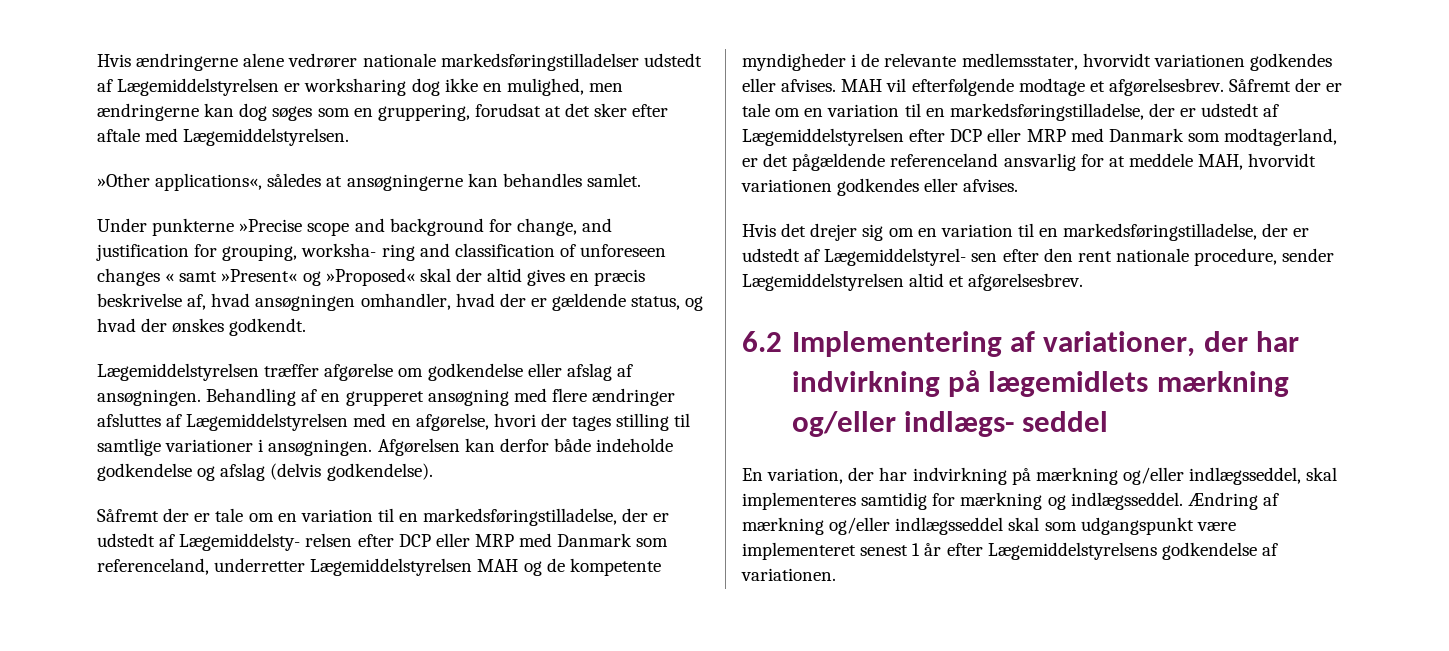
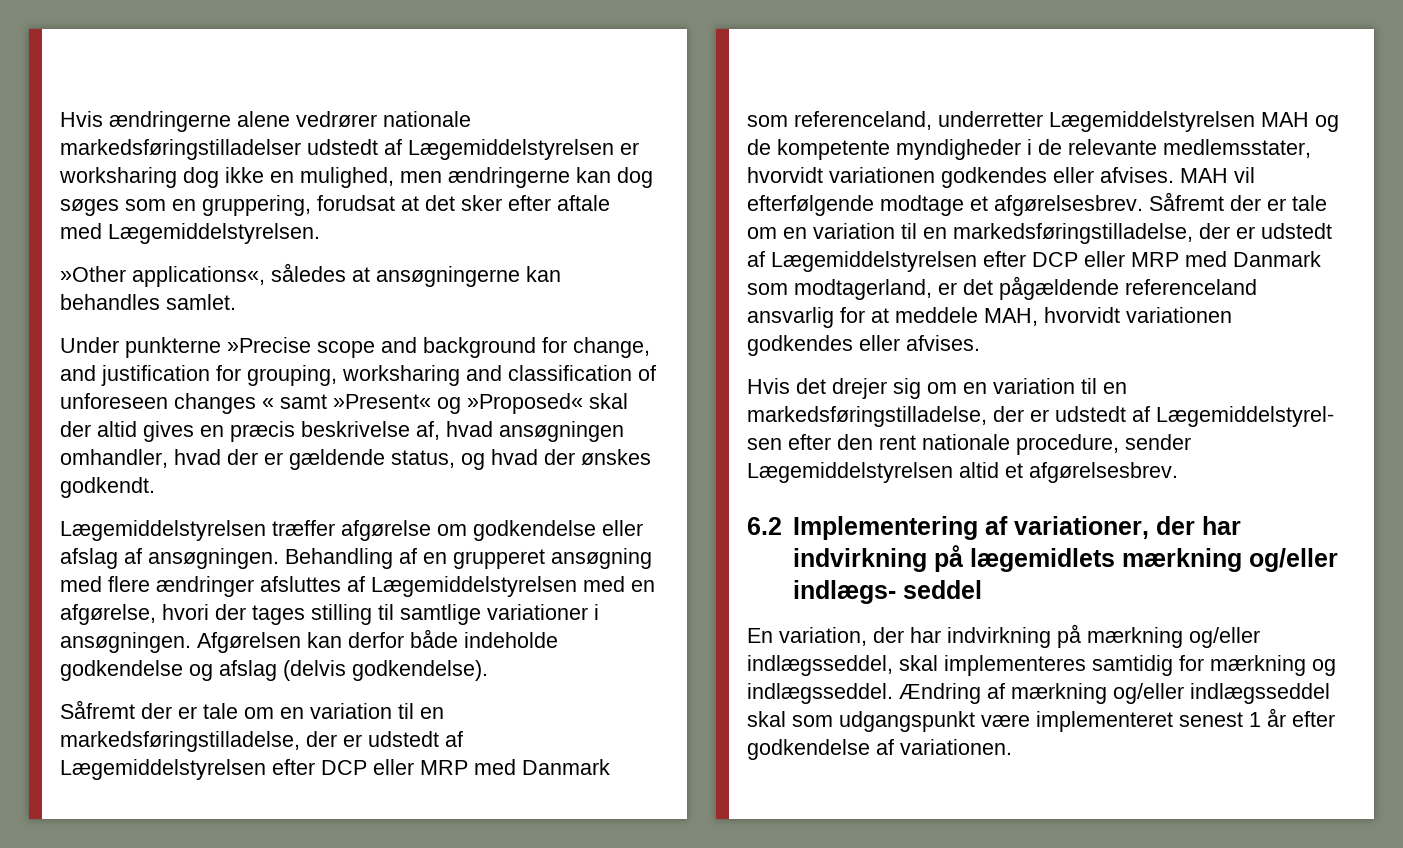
- Under punkterne »Precise scope and background for change, and justification for grouping, worksha- ring and classification of unforeseen changes « samt »Present« og »Proposed« skal der altid gives en præcis beskrivelse af, hvad ansøgningen omhandler, hvad der er gældende status, og hvad der ønskes godkendt.
+ Under punkterne »Precise scope and background for change, and justification for grouping, worksharing and classification of unforeseen changes « samt »Present« og »Proposed« skal der altid gives en præcis beskrivelse af, hvad ansøgningen omhandler, hvad der er gældende status, og hvad der ønskes godkendt.
- Såfremt der er tale om en variation til en markedsføringstilladelse, der er udstedt af Lægemiddelsty- relsen efter DCP eller MRP med Danmark som referenceland, underretter Lægemiddelstyrelsen MAH og de kompetente myndigheder i de relevante medlemsstater, hvorvidt variationen godkendes eller afvises.
+ Såfremt der er tale om en variation til en markedsføringstilladelse, der er udstedt af Lægemiddelstyrelsen efter DCP eller MRP med Danmark som referenceland, underretter Lægemiddelstyrelsen MAH og de kompetente myndigheder i de relevante medlemsstater, hvorvidt variationen godkendes eller afvises.
- Ændring af mærkning og/eller indlægsseddel skal som udgangspunkt være implementeret senest 1 år efter Lægemiddelstyrelsens godkendelse af variationen.
+ Ændring af mærkning og/eller indlægsseddel skal som udgangspunkt være implementeret senest 1 år efter godkendelse af variationen.

